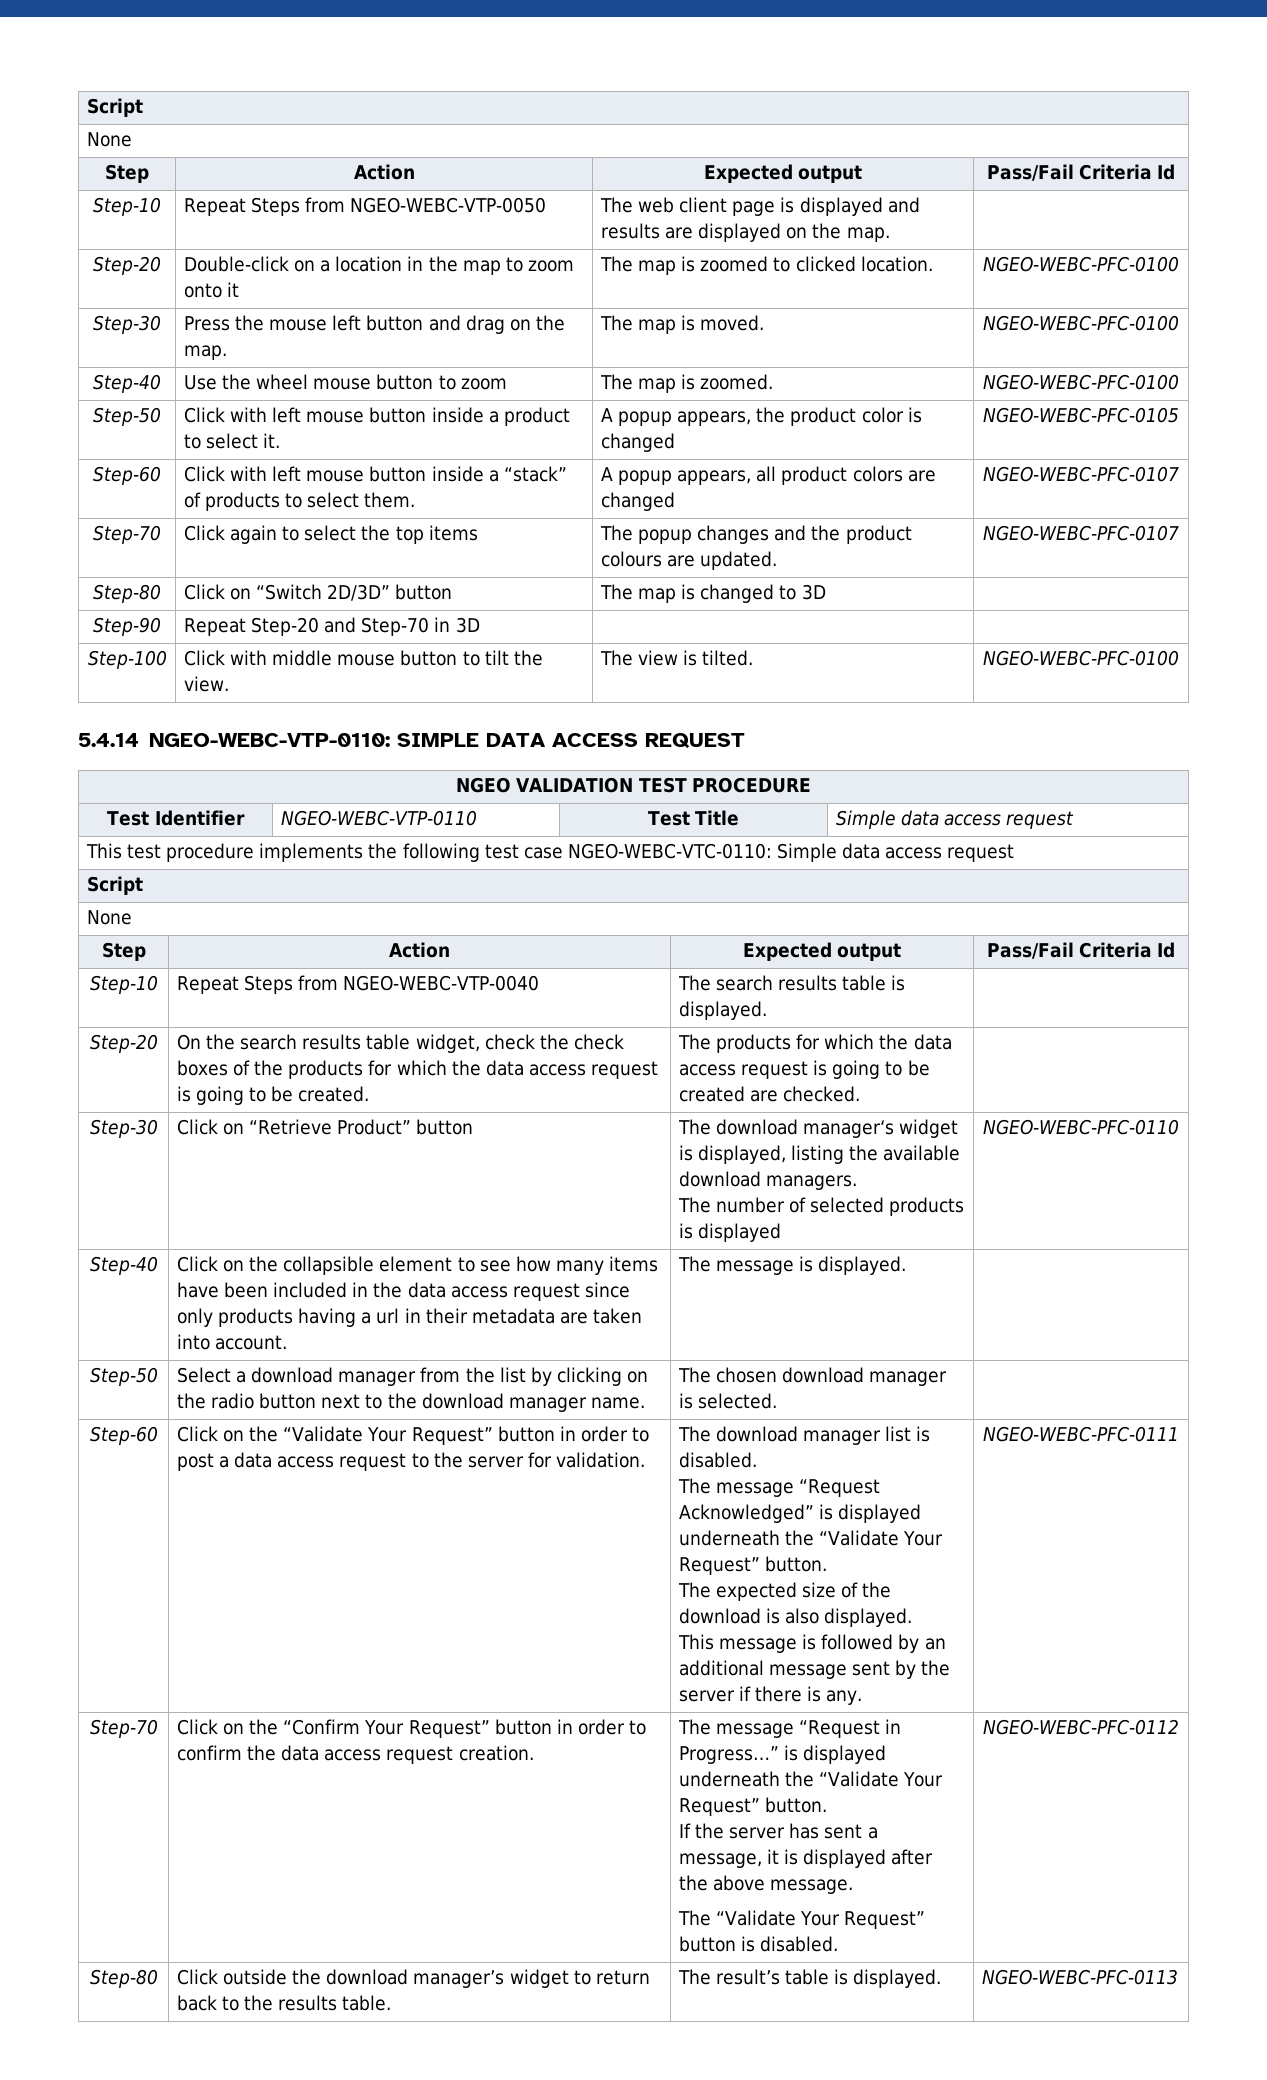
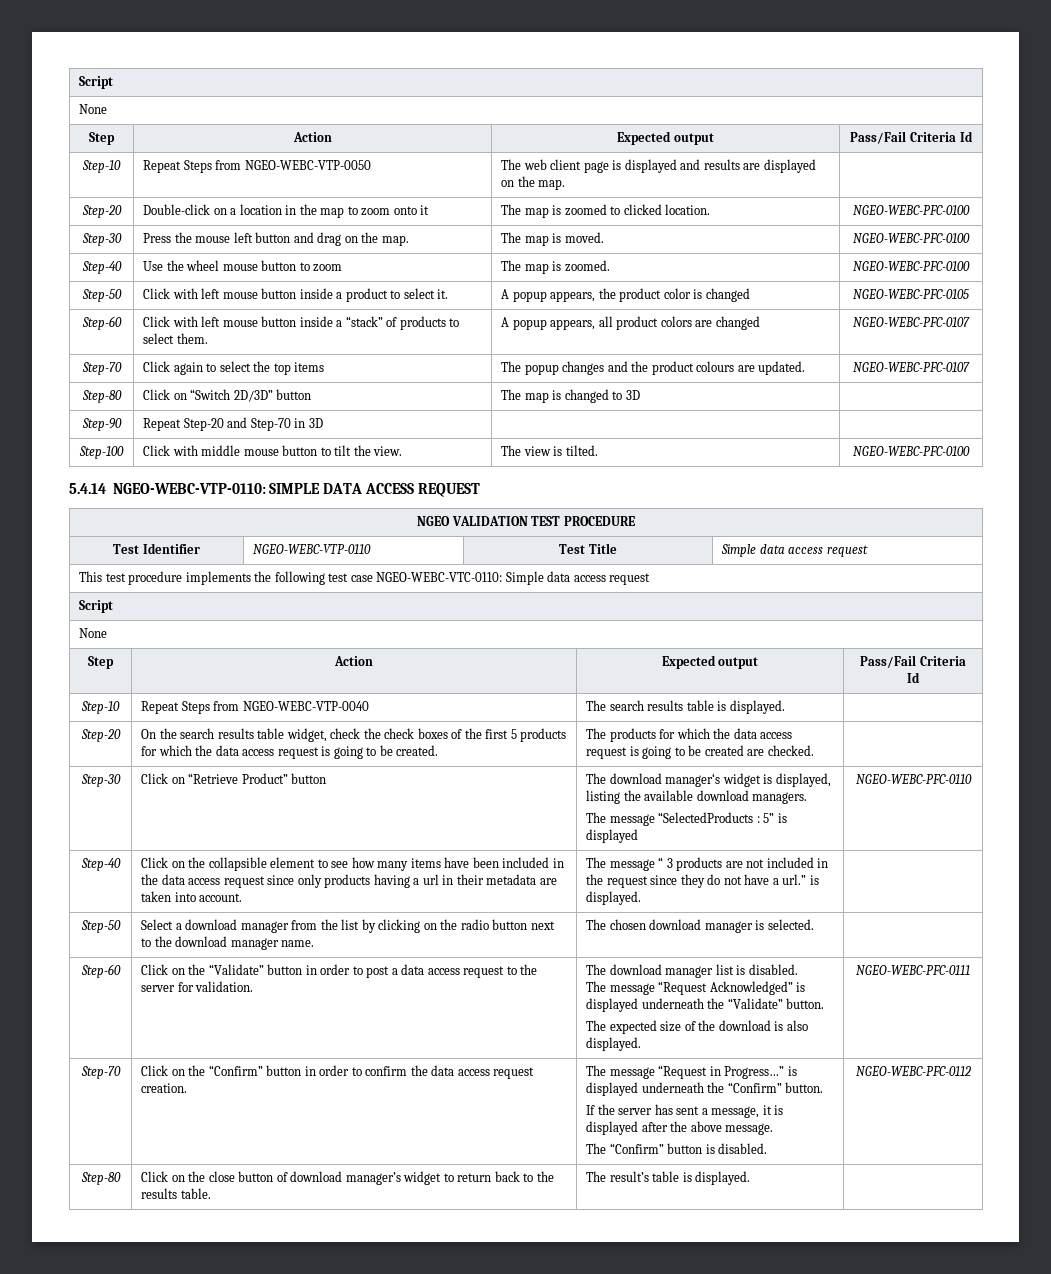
- On the search results table widget, check the check boxes of the products for which the data access request is going to be created.
+ On the search results table widget, check the check boxes of the first 5 products for which the data access request is going to be created.
  Step-30 | Click on “Retrieve Product” button | The download manager‘s widget is displayed, listing the available download managers.
- The number of selected products is displayed | NGEO-WEBC-PFC-0110
+ The message “SelectedProducts : 5” is displayed | NGEO-WEBC-PFC-0110
- The message is displayed.
+ The message “ 3 products are not included in the request since they do not have a url.” is displayed.
- Click on the “Validate Your Request” button in order to post a data access request to the server for validation.
+ Click on the “Validate” button in order to post a data access request to the server for validation.
- The message “Request Acknowledged” is displayed underneath the “Validate Your Request” button.
+ The message “Request Acknowledged” is displayed underneath the “Validate” button.
- This message is followed by an additional message sent by the server if there is any.
- Click on the “Confirm Your Request” button in order to confirm the data access request creation.
+ Click on the “Confirm” button in order to confirm the data access request creation.
- The message “Request in Progress…” is displayed underneath the “Validate Your Request” button.
+ The message “Request in Progress…” is displayed underneath the “Confirm” button.
- The “Validate Your Request” button is disabled.
+ The “Confirm” button is disabled.
- Step-80 | Click outside the download manager’s widget to return back to the results table. | The result’s table is displayed. | NGEO-WEBC-PFC-0113
+ Step-80 | Click on the close button of download manager’s widget to return back to the results table. | The result’s table is displayed. |

